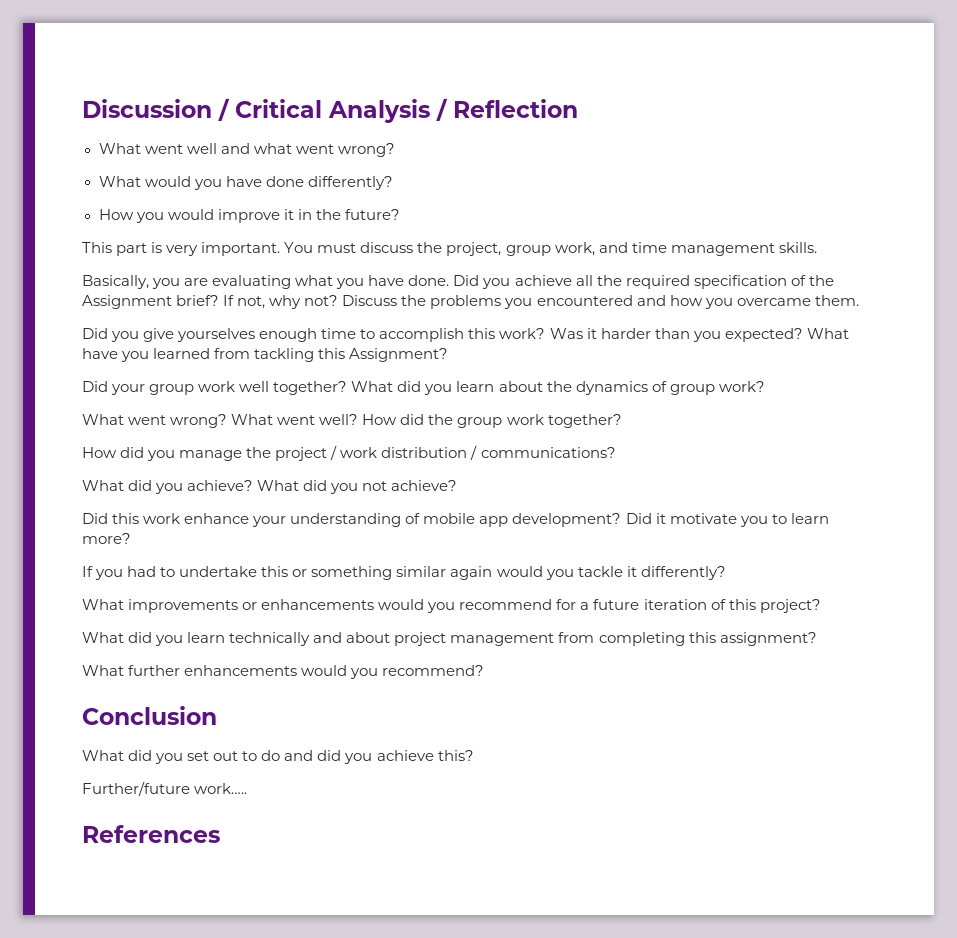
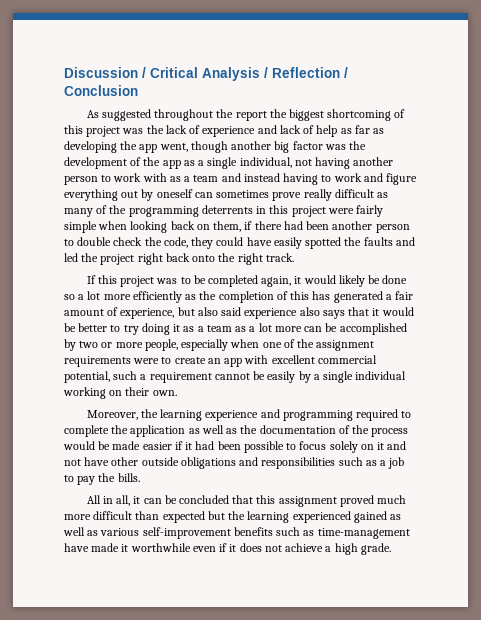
- Discussion / Critical Analysis / Reflection
- What went well and what went wrong?
- What would you have done differently?
- How you would improve it in the future?
- This part is very important. You must discuss the project, group work, and time management skills.
- Basically, you are evaluating what you have done. Did you achieve all the required specification of the Assignment brief? If not, why not? Discuss the problems you encountered and how you overcame them.
- Did you give yourselves enough time to accomplish this work? Was it harder than you expected? What have you learned from tackling this Assignment?
- Did your group work well together? What did you learn about the dynamics of group work?
- What went wrong? What went well? How did the group work together?
- How did you manage the project / work distribution / communications?
- What did you achieve? What did you not achieve?
- Did this work enhance your understanding of mobile app development? Did it motivate you to learn more?
- If you had to undertake this or something similar again would you tackle it differently?
- What improvements or enhancements would you recommend for a future iteration of this project?
- What did you learn technically and about project management from completing this assignment?
- What further enhancements would you recommend?
- Conclusion
- What did you set out to do and did you achieve this?
- Further/future work…..
- References
+ Discussion / Critical Analysis / Reflection / Conclusion
+ As suggested throughout the report the biggest shortcoming of this project was the lack of experience and lack of help as far as developing the app went, though another big factor was the development of the app as a single individual, not having another person to work with as a team and instead having to work and figure everything out by oneself can sometimes prove really difficult as many of the programming deterrents in this project were fairly simple when looking back on them, if there had been another person to double check the code, they could have easily spotted the faults and led the project right back onto the right track.
+ If this project was to be completed again, it would likely be done so a lot more efficiently as the completion of this has generated a fair amount of experience, but also said experience also says that it would be better to try doing it as a team as a lot more can be accomplished by two or more people, especially when one of the assignment requirements were to create an app with excellent commercial potential, such a requirement cannot be easily by a single individual working on their own.
+ Moreover, the learning experience and programming required to complete the application as well as the documentation of the process would be made easier if it had been possible to focus solely on it and not have other outside obligations and responsibilities such as a job to pay the bills.
+ All in all, it can be concluded that this assignment proved much more difficult than expected but the learning experienced gained as well as various self-improvement benefits such as time-management have made it worthwhile even if it does not achieve a high grade.

